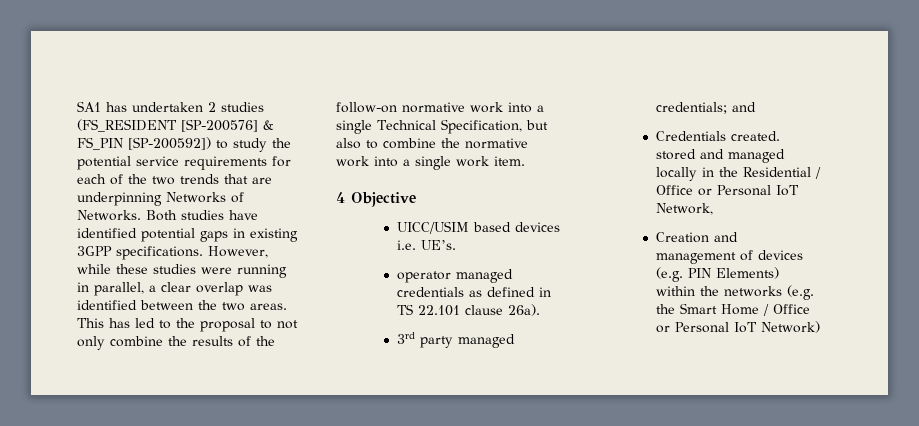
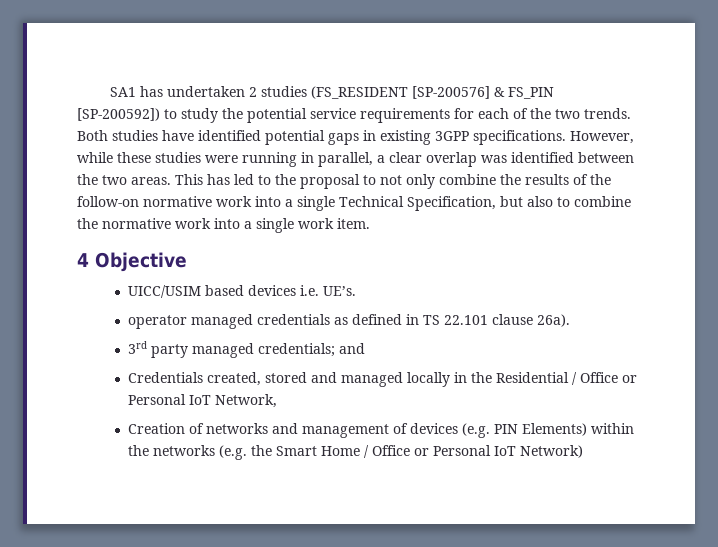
- SA1 has undertaken 2 studies (FS_RESIDENT [SP-200576] & FS_PIN [SP-200592]) to study the potential service requirements for each of the two trends that are underpinning Networks of Networks.
+ SA1 has undertaken 2 studies (FS_RESIDENT [SP-200576] & FS_PIN [SP-200592]) to study the potential service requirements for each of the two trends.
- Credentials created. stored and managed locally in the Residential / Office or Personal IoT Network,
+ Credentials created, stored and managed locally in the Residential / Office or Personal IoT Network,
- Creation and management of devices (e.g. PIN Elements) within the networks (e.g. the Smart Home / Office or Personal IoT Network)
+ Creation of networks and management of devices (e.g. PIN Elements) within the networks (e.g. the Smart Home / Office or Personal IoT Network)

